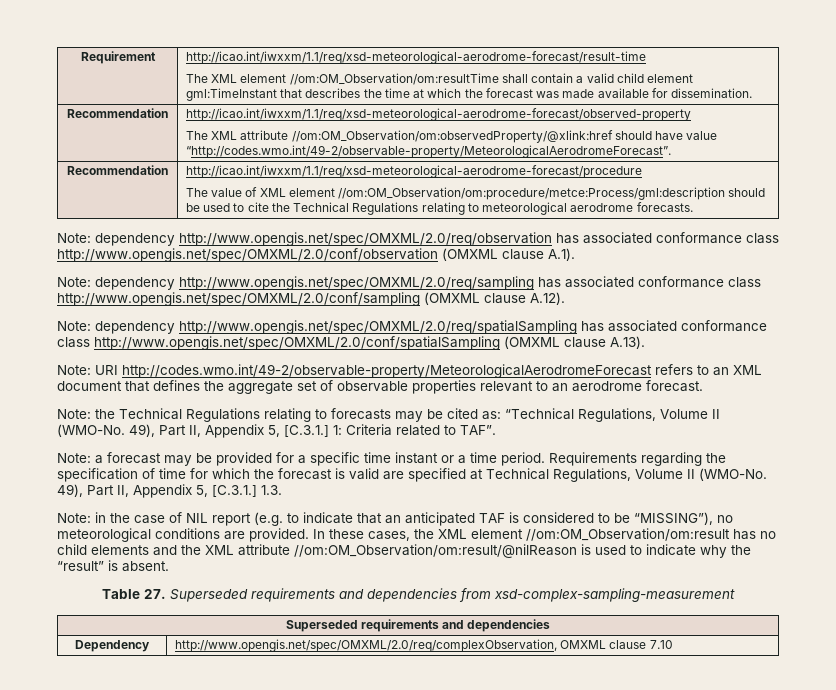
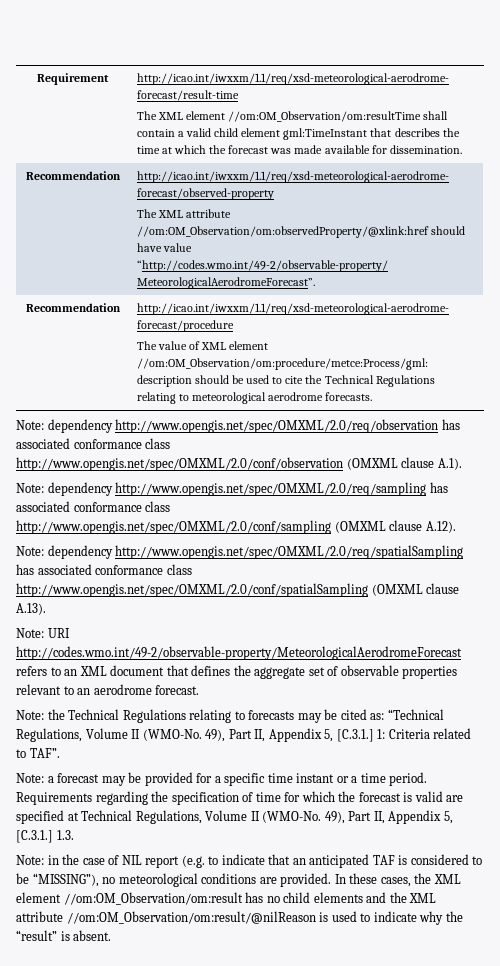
- Table 27. Superseded requirements and dependencies from xsd-complex-sampling-measurement
- Superseded requirements and dependencies
- Dependency | http://www.opengis.net/spec/OMXML/2.0/req/complexObservation, OMXML clause 7.10

